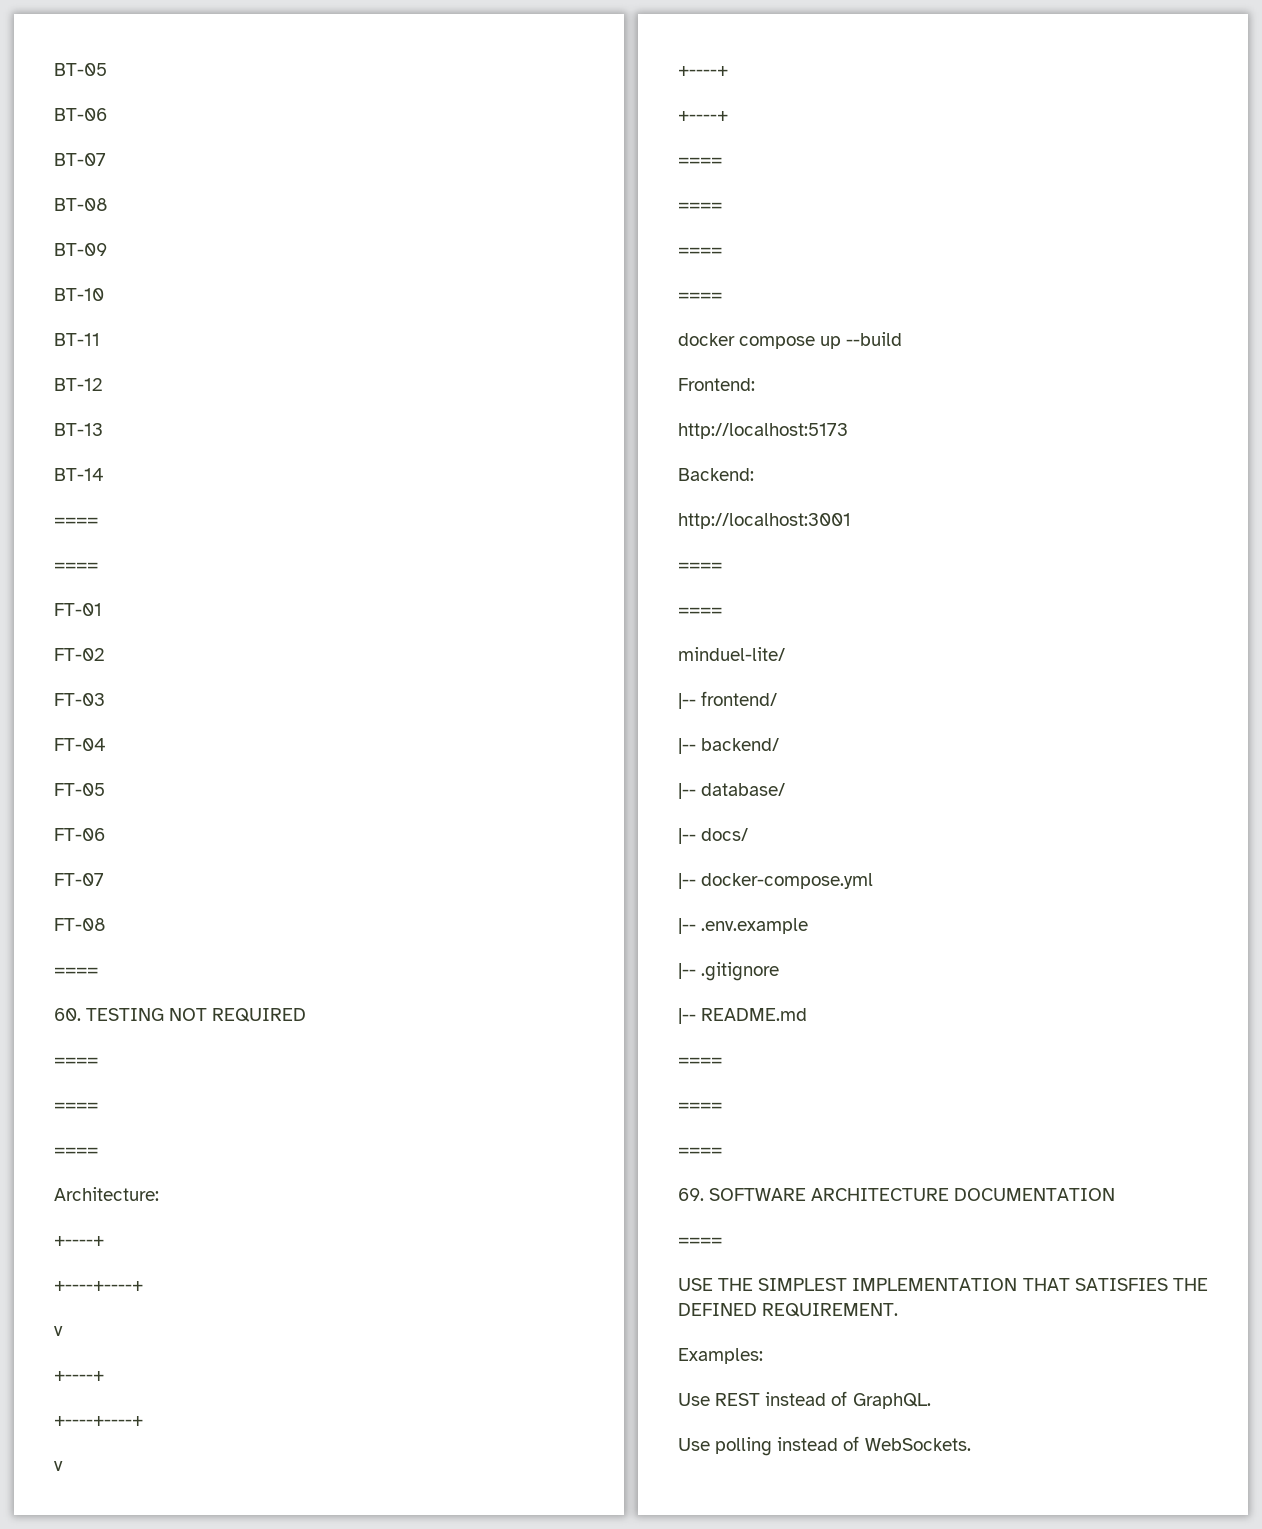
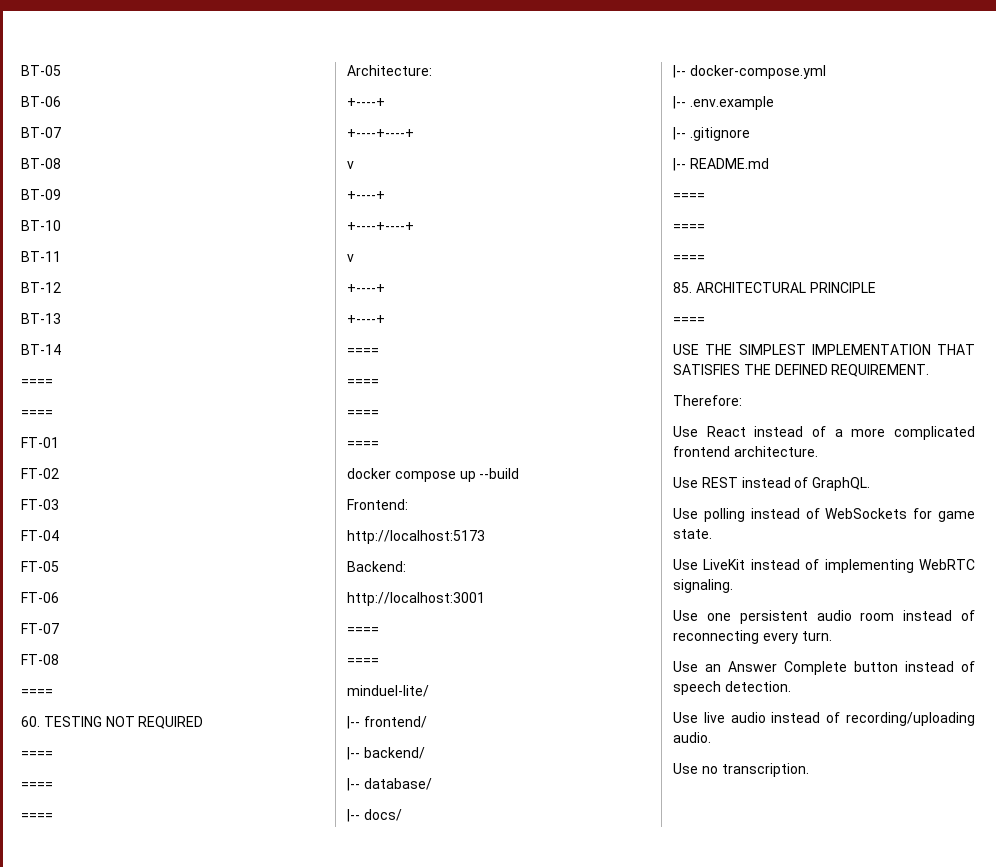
- 69. SOFTWARE ARCHITECTURE DOCUMENTATION
+ 85. ARCHITECTURAL PRINCIPLE
- Examples:
+ Therefore:
+ Use React instead of a more complicated frontend architecture.
- Use polling instead of WebSockets.
+ Use polling instead of WebSockets for game state.
+ Use LiveKit instead of implementing WebRTC signaling.
+ Use one persistent audio room instead of reconnecting every turn.
+ Use an Answer Complete button instead of speech detection.
+ Use live audio instead of recording/uploading audio.
+ Use no transcription.

